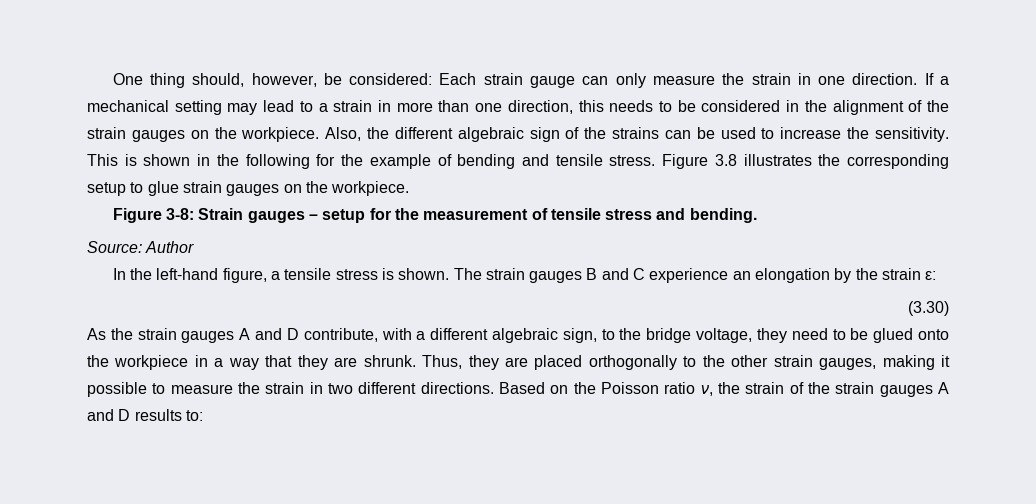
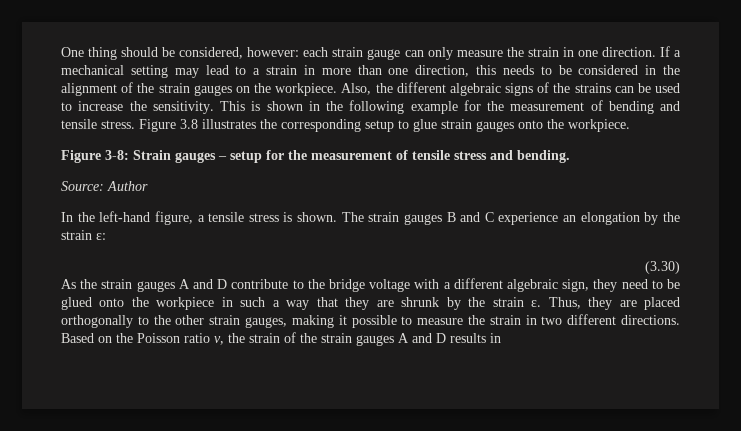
- One thing should, however, be considered: Each strain gauge can only measure the strain in one direction.
+ One thing should be considered, however: each strain gauge can only measure the strain in one direction.
- Also, the different algebraic sign of the strains can be used to increase the sensitivity.
+ Also, the different algebraic signs of the strains can be used to increase the sensitivity.
- This is shown in the following for the example of bending and tensile stress.
+ This is shown in the following example for the measurement of bending and tensile stress.
- Figure 3.8 illustrates the corresponding setup to glue strain gauges on the workpiece.
+ Figure 3.8 illustrates the corresponding setup to glue strain gauges onto the workpiece.
- As the strain gauges A and D contribute, with a different algebraic sign, to the bridge voltage, they need to be glued onto the workpiece in a way that they are shrunk.
+ As the strain gauges A and D contribute to the bridge voltage with a different algebraic sign, they need to be glued onto the workpiece in such a way that they are shrunk by the strain ε.
- Based on the Poisson ratio ν, the strain of the strain gauges A and D results to:
+ Based on the Poisson ratio ν, the strain of the strain gauges A and D results in

